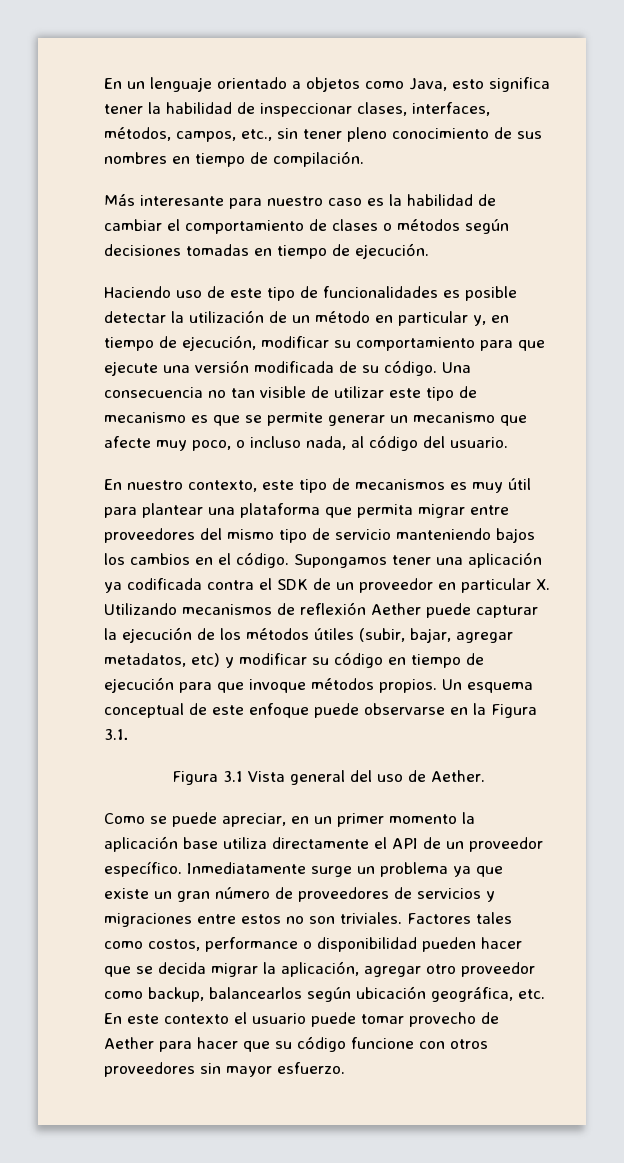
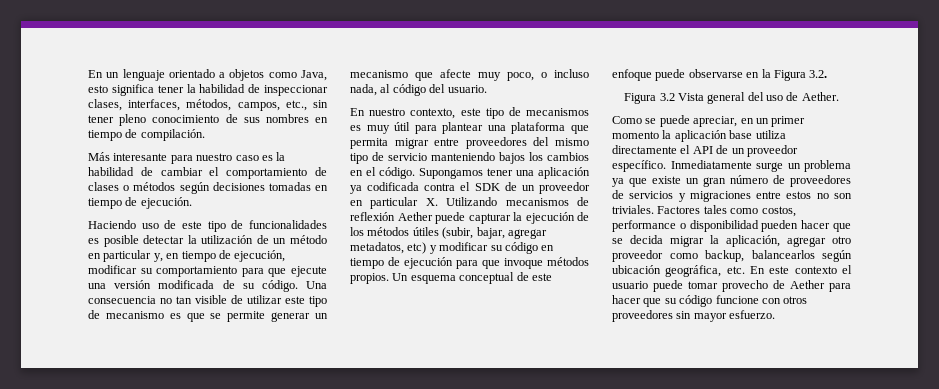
- Un esquema conceptual de este enfoque puede observarse en la Figura 3.1.
- Figura 3.1 Vista general del uso de Aether.
+ Un esquema conceptual de este enfoque puede observarse en la Figura 3.2.
+ Figura 3.2 Vista general del uso de Aether.

